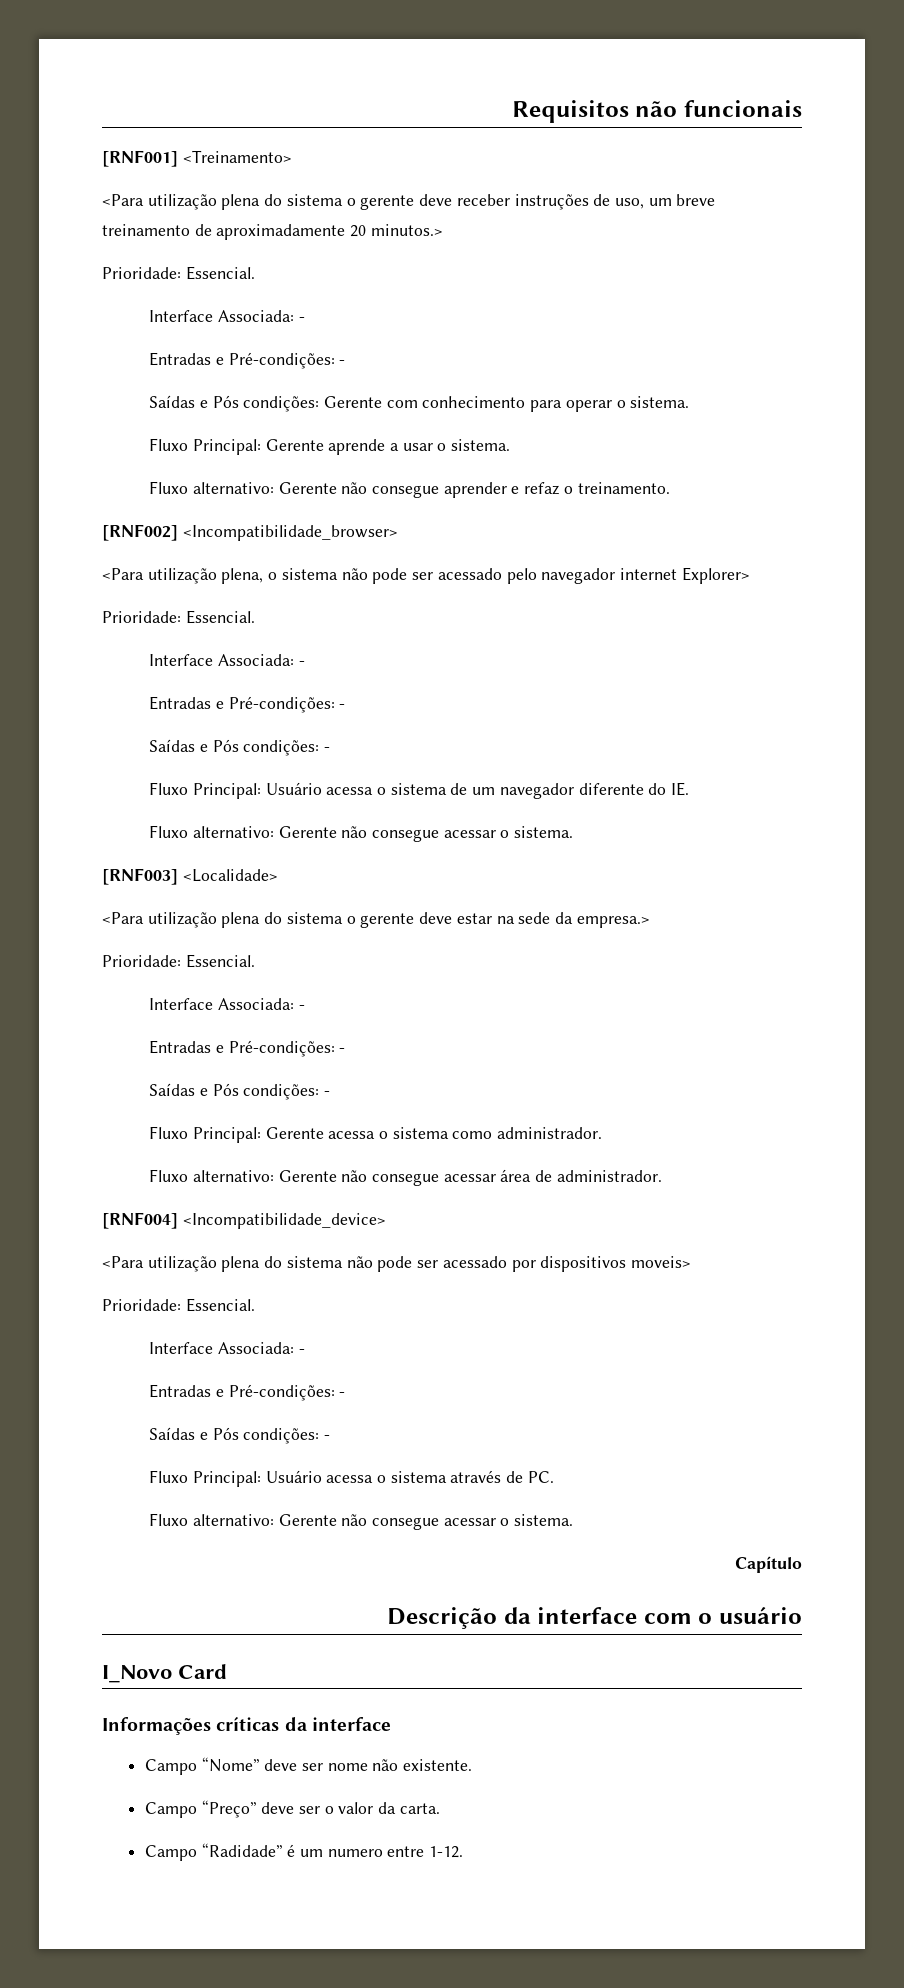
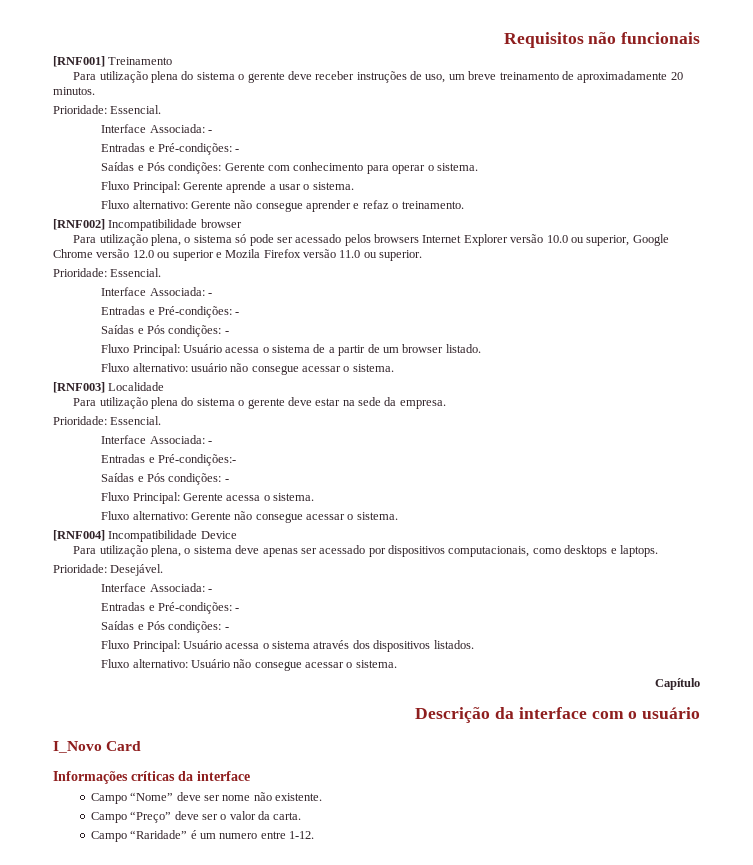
- [RNF001] <Treinamento>
- <Para utilização plena do sistema o gerente deve receber instruções de uso, um breve treinamento de aproximadamente 20 minutos.>
+ [RNF001] Treinamento
+ Para utilização plena do sistema o gerente deve receber instruções de uso, um breve treinamento de aproximadamente 20 minutos.
- [RNF002] <Incompatibilidade_browser>
- <Para utilização plena, o sistema não pode ser acessado pelo navegador internet Explorer>
+ [RNF002] Incompatibilidade browser
+ Para utilização plena, o sistema só pode ser acessado pelos browsers Internet Explorer versão 10.0 ou superior, Google Chrome versão 12.0 ou superior e Mozila Firefox versão 11.0 ou superior.
- Fluxo Principal: Usuário acessa o sistema de um navegador diferente do IE.
- Fluxo alternativo: Gerente não consegue acessar o sistema.
+ Fluxo Principal: Usuário acessa o sistema de a partir de um browser listado.
+ Fluxo alternativo: usuário não consegue acessar o sistema.
- [RNF003] <Localidade>
- <Para utilização plena do sistema o gerente deve estar na sede da empresa.>
+ [RNF003] Localidade
+ Para utilização plena do sistema o gerente deve estar na sede da empresa.
  Prioridade: Essencial.
  Interface Associada: -
- Entradas e Pré-condições: -
+ Entradas e Pré-condições:-
- Fluxo Principal: Gerente acessa o sistema como administrador.
- Fluxo alternativo: Gerente não consegue acessar área de administrador.
- [RNF004] <Incompatibilidade_device>
- <Para utilização plena do sistema não pode ser acessado por dispositivos moveis>
- Prioridade: Essencial.
+ Fluxo Principal: Gerente acessa o sistema.
+ Fluxo alternativo: Gerente não consegue acessar o sistema.
+ [RNF004] Incompatibilidade Device
+ Para utilização plena, o sistema deve apenas ser acessado por dispositivos computacionais, como desktops e laptops.
+ Prioridade: Desejável.
- Fluxo Principal: Usuário acessa o sistema através de PC.
- Fluxo alternativo: Gerente não consegue acessar o sistema.
+ Fluxo Principal: Usuário acessa o sistema através dos dispositivos listados.
+ Fluxo alternativo: Usuário não consegue acessar o sistema.
- Campo “Radidade” é um numero entre 1-12.
+ Campo “Raridade” é um numero entre 1-12.

